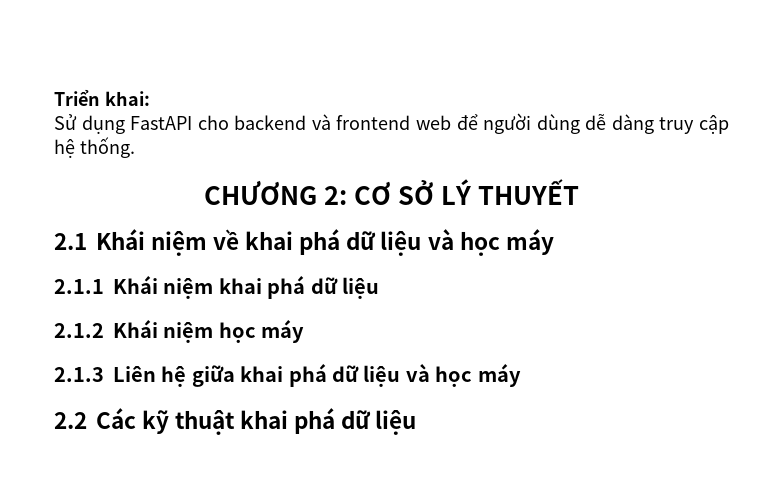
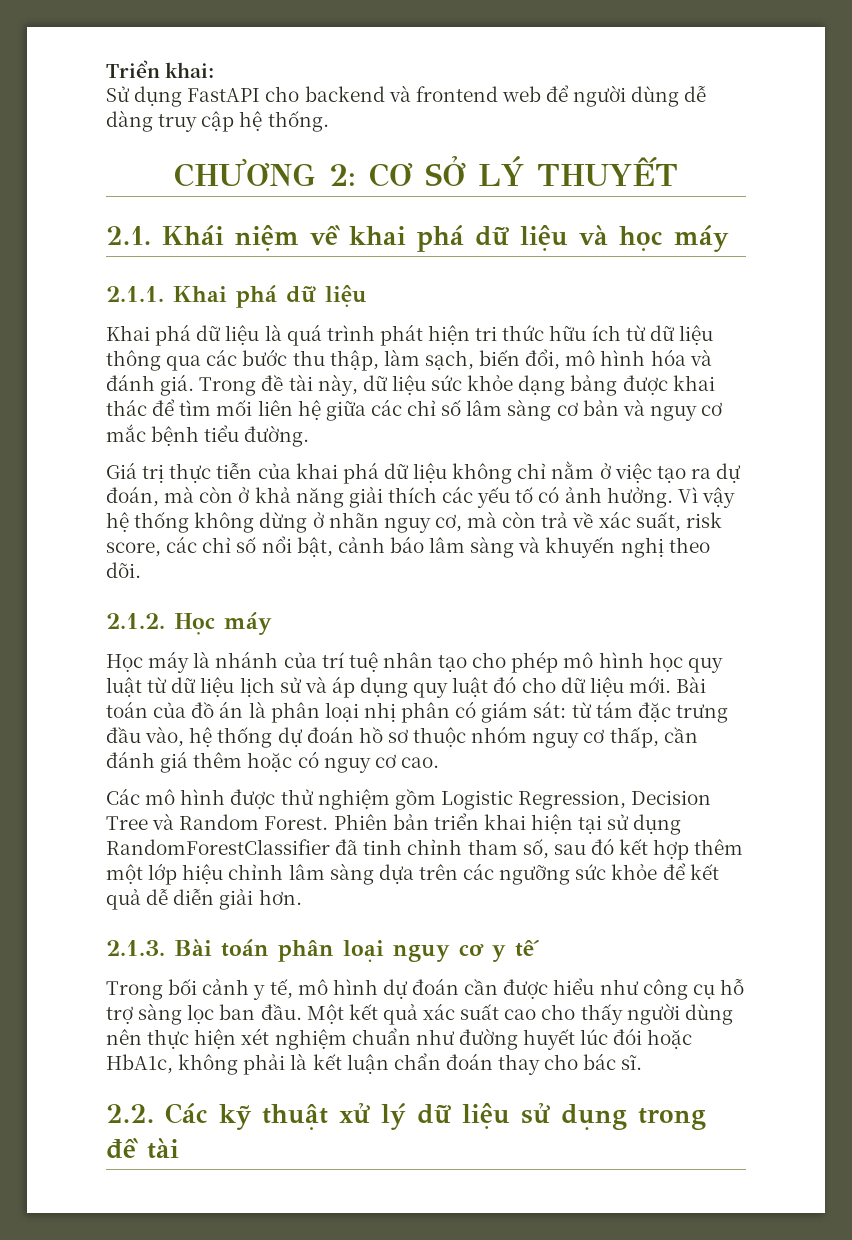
- 2.1 Khái niệm về khai phá dữ liệu và học máy
+ 2.1. Khái niệm về khai phá dữ liệu và học máy
- 2.1.1 Khái niệm khai phá dữ liệu
- 2.1.2 Khái niệm học máy
- 2.1.3 Liên hệ giữa khai phá dữ liệu và học máy
- 2.2 Các kỹ thuật khai phá dữ liệu
+ 2.1.1. Khai phá dữ liệu
+ Khai phá dữ liệu là quá trình phát hiện tri thức hữu ích từ dữ liệu thông qua các bước thu thập, làm sạch, biến đổi, mô hình hóa và đánh giá. Trong đề tài này, dữ liệu sức khỏe dạng bảng được khai thác để tìm mối liên hệ giữa các chỉ số lâm sàng cơ bản và nguy cơ mắc bệnh tiểu đường.
+ Giá trị thực tiễn của khai phá dữ liệu không chỉ nằm ở việc tạo ra dự đoán, mà còn ở khả năng giải thích các yếu tố có ảnh hưởng. Vì vậy hệ thống không dừng ở nhãn nguy cơ, mà còn trả về xác suất, risk score, các chỉ số nổi bật, cảnh báo lâm sàng và khuyến nghị theo dõi.
+ 2.1.2. Học máy
+ Học máy là nhánh của trí tuệ nhân tạo cho phép mô hình học quy luật từ dữ liệu lịch sử và áp dụng quy luật đó cho dữ liệu mới. Bài toán của đồ án là phân loại nhị phân có giám sát: từ tám đặc trưng đầu vào, hệ thống dự đoán hồ sơ thuộc nhóm nguy cơ thấp, cần đánh giá thêm hoặc có nguy cơ cao.
+ Các mô hình được thử nghiệm gồm Logistic Regression, Decision Tree và Random Forest. Phiên bản triển khai hiện tại sử dụng RandomForestClassifier đã tinh chỉnh tham số, sau đó kết hợp thêm một lớp hiệu chỉnh lâm sàng dựa trên các ngưỡng sức khỏe để kết quả dễ diễn giải hơn.
+ 2.1.3. Bài toán phân loại nguy cơ y tế
+ Trong bối cảnh y tế, mô hình dự đoán cần được hiểu như công cụ hỗ trợ sàng lọc ban đầu. Một kết quả xác suất cao cho thấy người dùng nên thực hiện xét nghiệm chuẩn như đường huyết lúc đói hoặc HbA1c, không phải là kết luận chẩn đoán thay cho bác sĩ.
+ 2.2. Các kỹ thuật xử lý dữ liệu sử dụng trong đề tài

